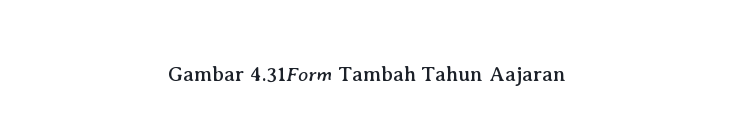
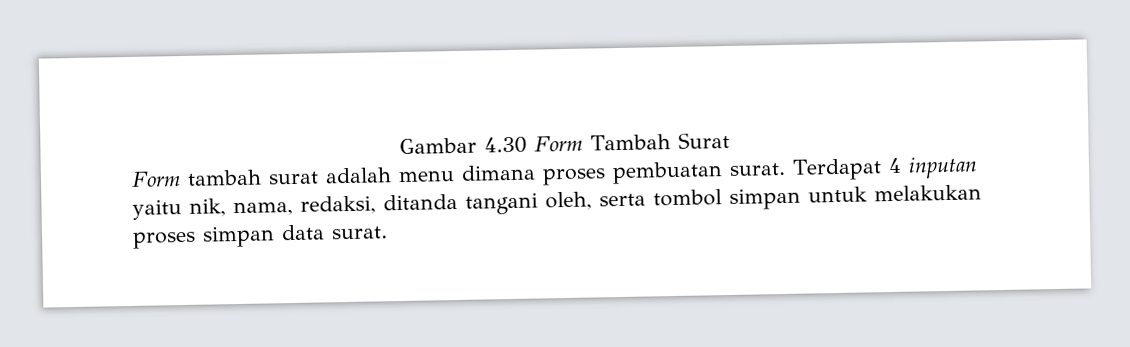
- Gambar 4.31Form Tambah Tahun Aajaran
+ Gambar 4.30 Form Tambah Surat
+ Form tambah surat adalah menu dimana proses pembuatan surat. Terdapat 4 inputan yaitu nik, nama, redaksi, ditanda tangani oleh, serta tombol simpan untuk melakukan proses simpan data surat.

